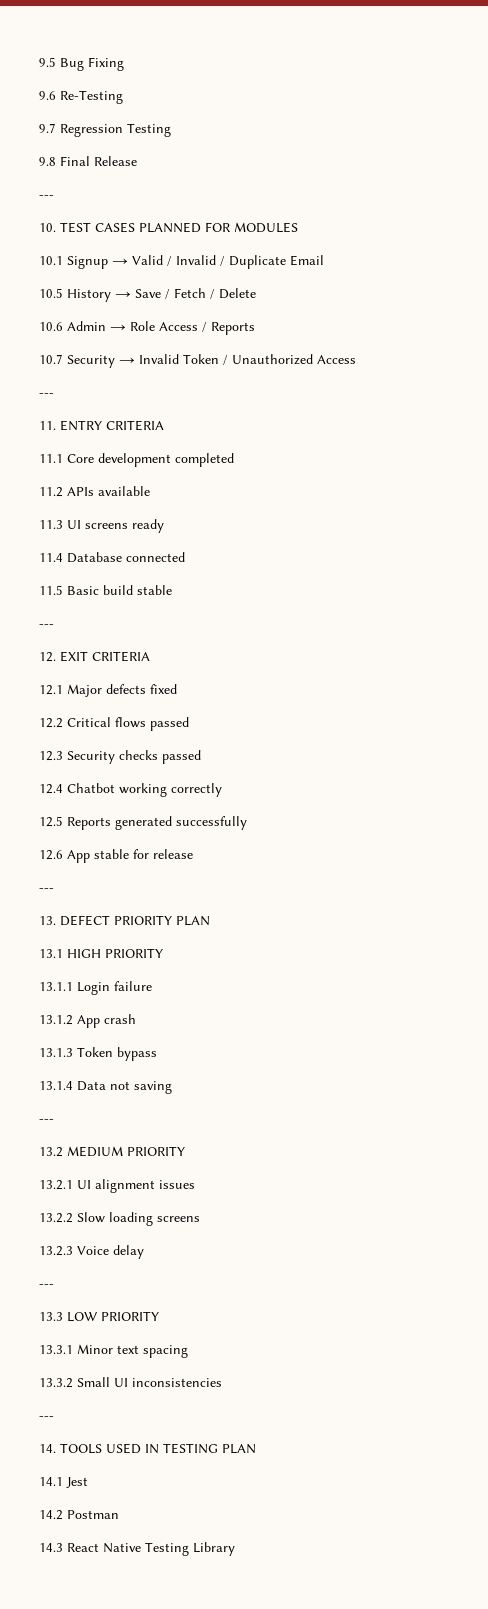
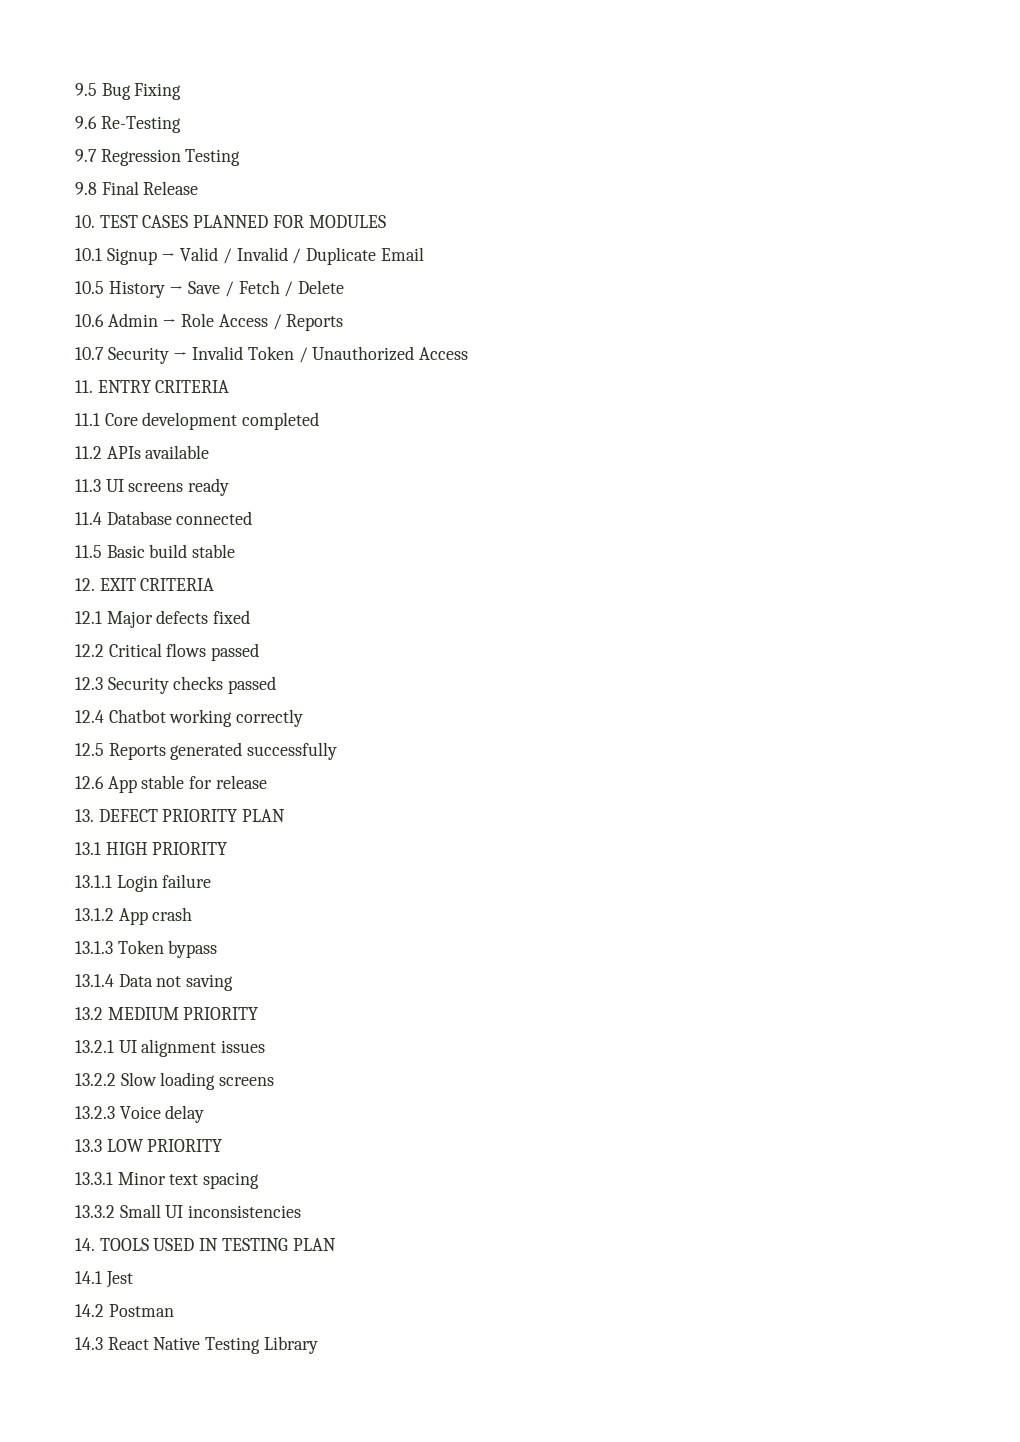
  9.8 Final Release
- ---
  10.7 Security → Invalid Token / Unauthorized Access
- ---
  11.5 Basic build stable
- ---
  12.6 App stable for release
- ---
  13.1.4 Data not saving
- ---
  13.2.3 Voice delay
- ---
  13.3.2 Small UI inconsistencies
- ---

